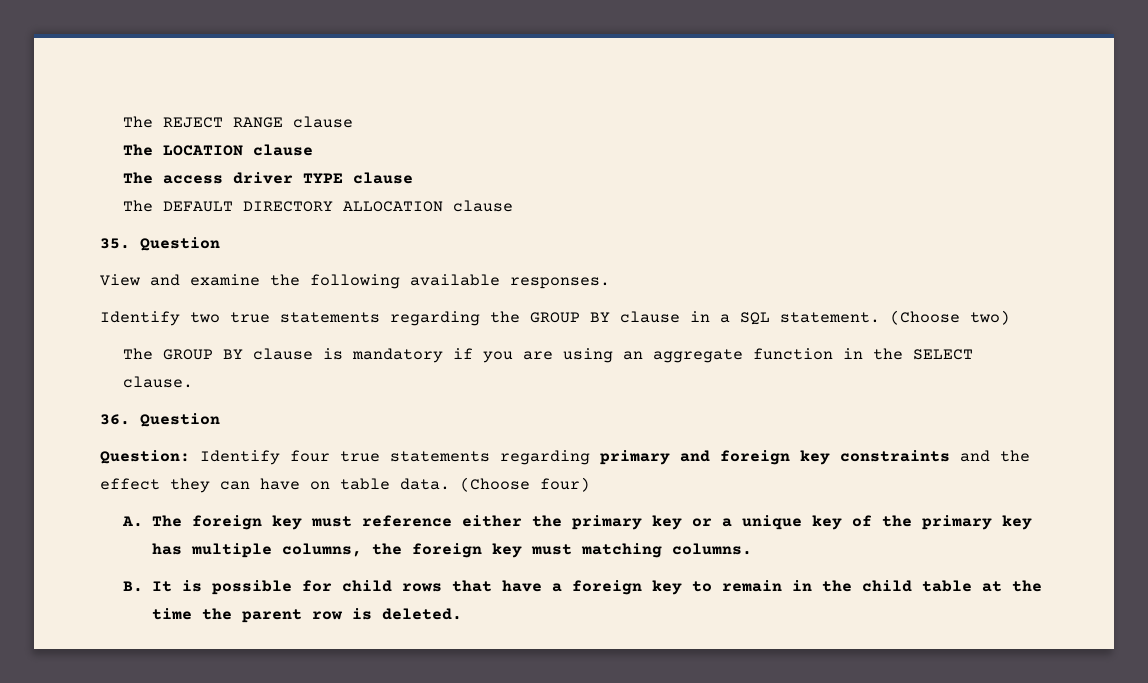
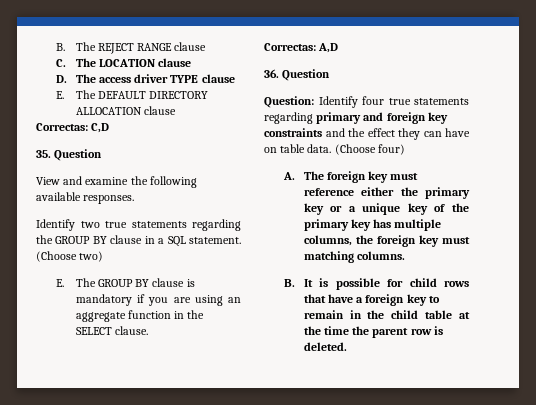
- The REJECT RANGE clause
+ B. The REJECT RANGE clause
- The LOCATION clause
+ C. The LOCATION clause
- The access driver TYPE clause
+ D. The access driver TYPE clause
- The DEFAULT DIRECTORY ALLOCATION clause
+ E. The DEFAULT DIRECTORY ALLOCATION clause
+ Correctas: C,D
- The GROUP BY clause is mandatory if you are using an aggregate function in the SELECT clause.
+ E. The GROUP BY clause is mandatory if you are using an aggregate function in the SELECT clause.
+ Correctas: A,D

